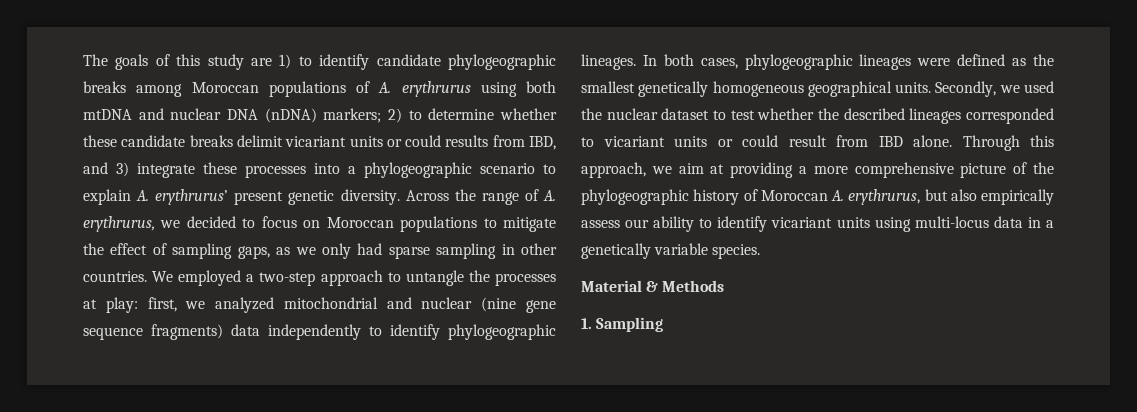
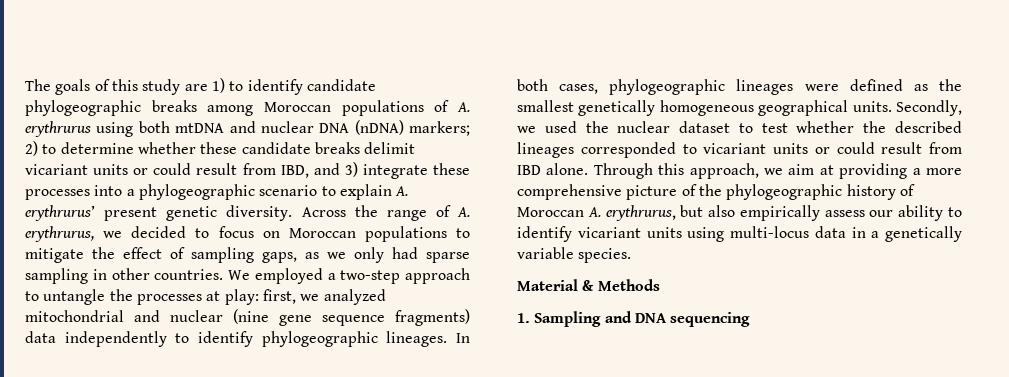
- The goals of this study are 1) to identify candidate phylogeographic breaks among Moroccan populations of A. erythrurus using both mtDNA and nuclear DNA (nDNA) markers; 2) to determine whether these candidate breaks delimit vicariant units or could results from IBD, and 3) integrate these processes into a phylogeographic scenario to explain A. erythrurus’ present genetic diversity.
+ The goals of this study are 1) to identify candidate phylogeographic breaks among Moroccan populations of A. erythrurus using both mtDNA and nuclear DNA (nDNA) markers; 2) to determine whether these candidate breaks delimit vicariant units or could result from IBD, and 3) integrate these processes into a phylogeographic scenario to explain A. erythrurus’ present genetic diversity.
- 1. Sampling
+ 1. Sampling and DNA sequencing

